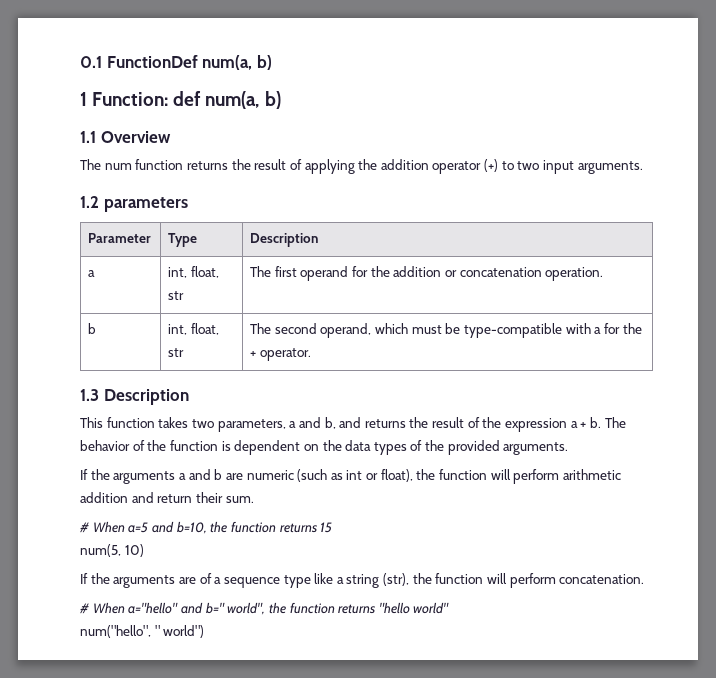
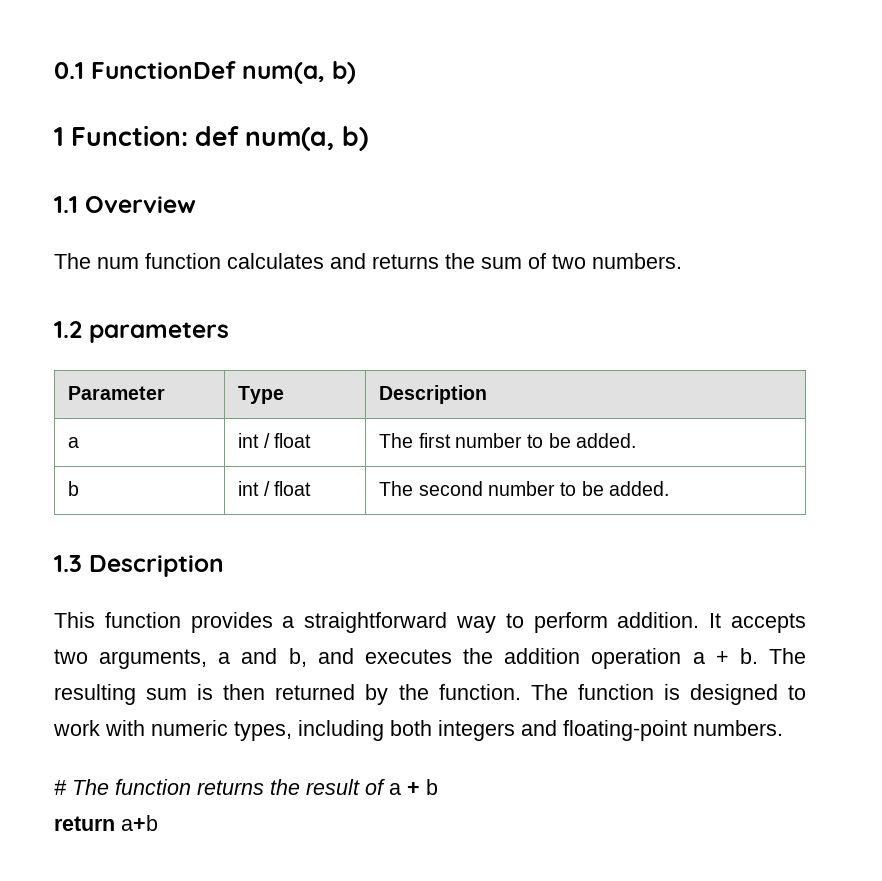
- The num function returns the result of applying the addition operator (+) to two input arguments.
+ The num function calculates and returns the sum of two numbers.
- a | int, float, str | The first operand for the addition or concatenation operation.
- b | int, float, str | The second operand, which must be type-compatible with a for the + operator.
+ a | int / float | The first number to be added.
+ b | int / float | The second number to be added.
  1.3 Description
- This function takes two parameters, a and b, and returns the result of the expression a + b. The behavior of the function is dependent on the data types of the provided arguments.
- If the arguments a and b are numeric (such as int or float), the function will perform arithmetic addition and return their sum.
- # When a=5 and b=10, the function returns 15
- num(5, 10)
- If the arguments are of a sequence type like a string (str), the function will perform concatenation.
- # When a="hello" and b=" world", the function returns "hello world"
- num("hello", " world")
+ This function provides a straightforward way to perform addition. It accepts two arguments, a and b, and executes the addition operation a + b. The resulting sum is then returned by the function. The function is designed to work with numeric types, including both integers and floating-point numbers.
+ # The function returns the result of a + b
+ return a+b

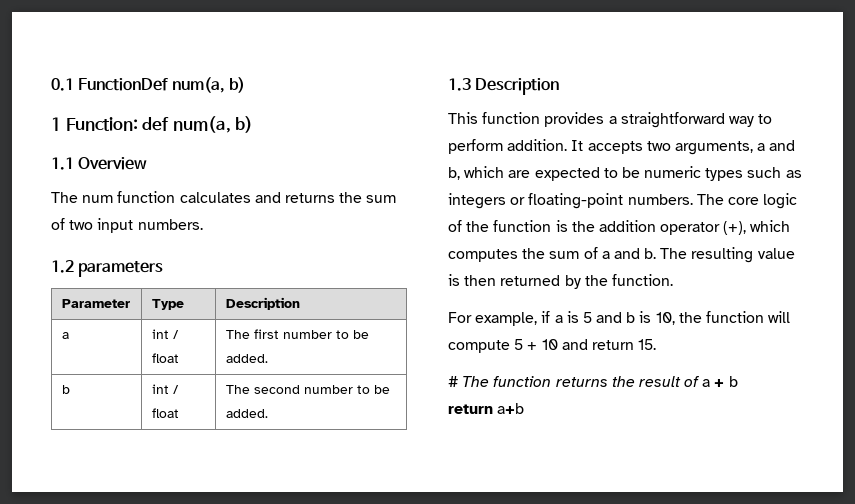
- The num function calculates and returns the sum of two numbers.
+ The num function calculates and returns the sum of two input numbers.
- It accepts two arguments, a and b, and executes the addition operation a + b.
+ It accepts two arguments, a and b, which are expected to be numeric types such as integers or floating-point numbers. The core logic of the function is the addition operator (+), which computes the sum of a and b.
- The resulting sum is then returned by the function. The function is designed to work with numeric types, including both integers and floating-point numbers.
+ The resulting value is then returned by the function.
+ For example, if a is 5 and b is 10, the function will compute 5 + 10 and return 15.

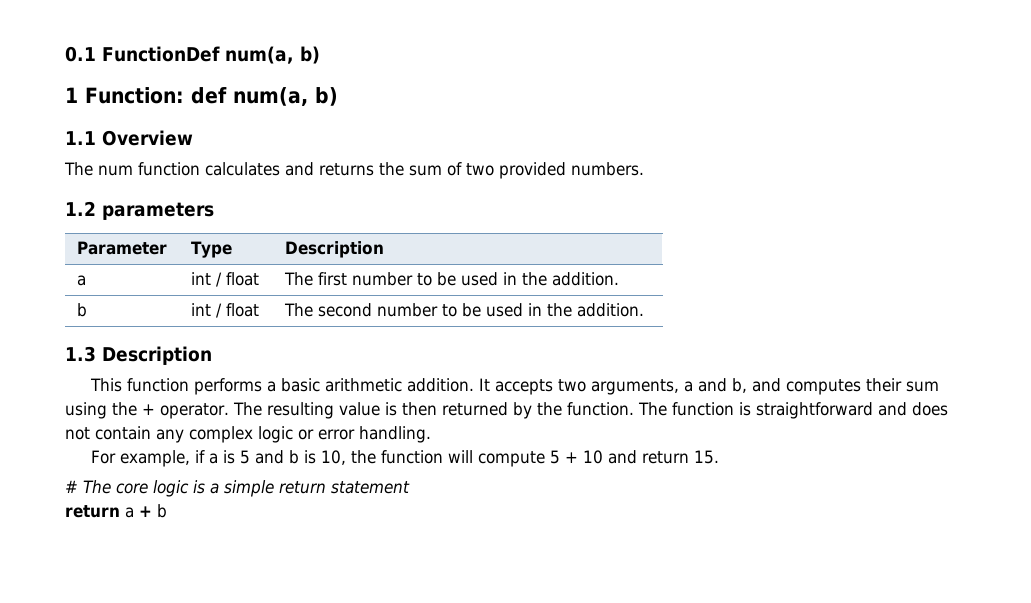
- The num function calculates and returns the sum of two input numbers.
+ The num function calculates and returns the sum of two provided numbers.
- a | int / float | The first number to be added.
+ a | int / float | The first number to be used in the addition.
- b | int / float | The second number to be added.
+ b | int / float | The second number to be used in the addition.
- This function provides a straightforward way to perform addition.
+ This function performs a basic arithmetic addition.
- It accepts two arguments, a and b, which are expected to be numeric types such as integers or floating-point numbers. The core logic of the function is the addition operator (+), which computes the sum of a and b.
+ It accepts two arguments, a and b, and computes their sum using the + operator.
+ The function is straightforward and does not contain any complex logic or error handling.
- # The function returns the result of a + b
+ # The core logic is a simple return statement
+ return a + b
- return a+b

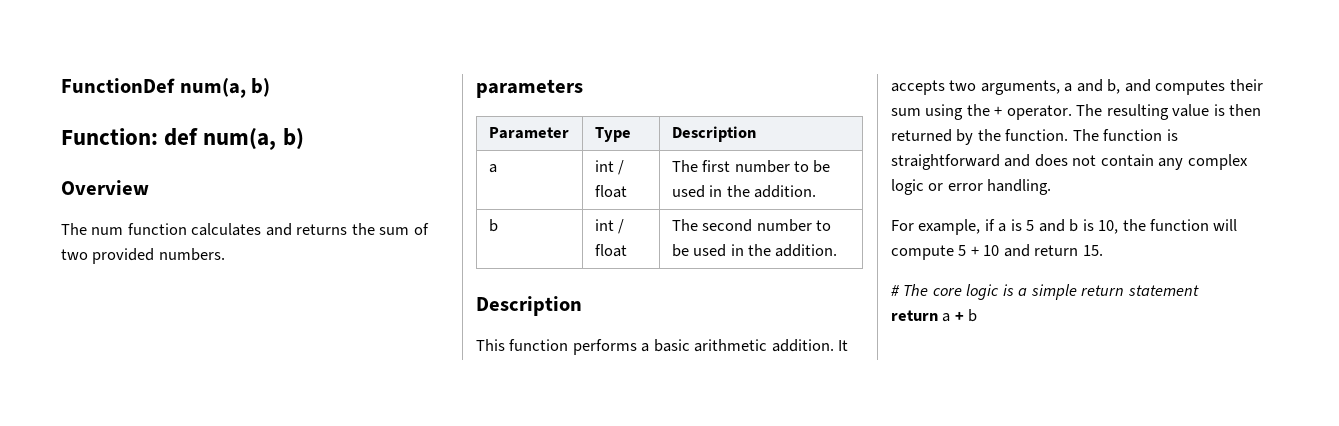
- 0.1 FunctionDef num(a, b)
+ FunctionDef num(a, b)
- 1 Function: def num(a, b)
+ Function: def num(a, b)
- 1.1 Overview
+ Overview
- 1.2 parameters
+ parameters
  b | int / float | The second number to be used in the addition.
- 1.3 Description
+ Description

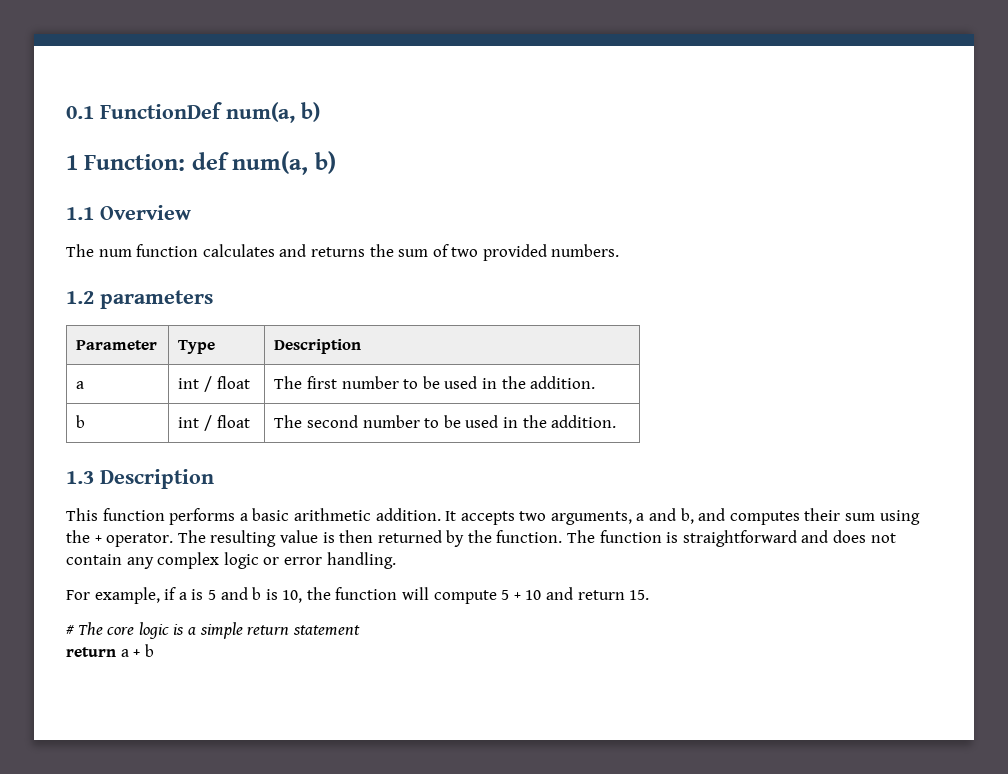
- FunctionDef num(a, b)
+ 0.1 FunctionDef num(a, b)
- Function: def num(a, b)
+ 1 Function: def num(a, b)
- Overview
+ 1.1 Overview
- parameters
+ 1.2 parameters
  b | int / float | The second number to be used in the addition.
- Description
+ 1.3 Description

